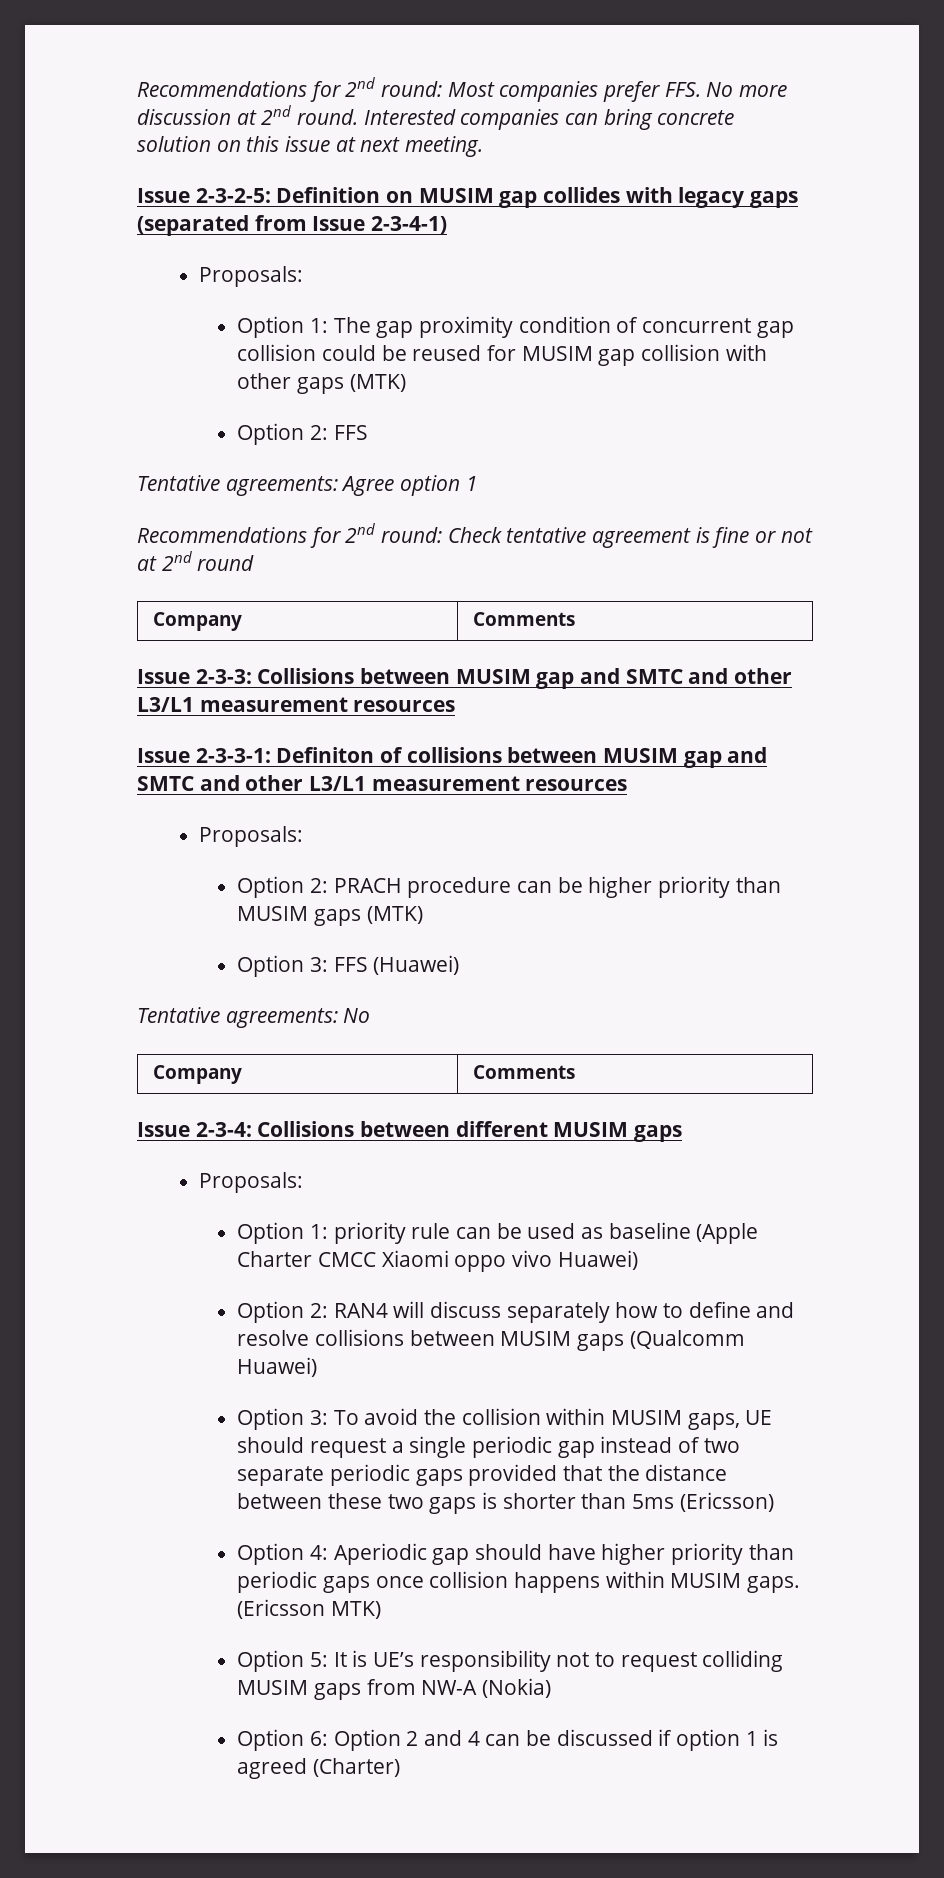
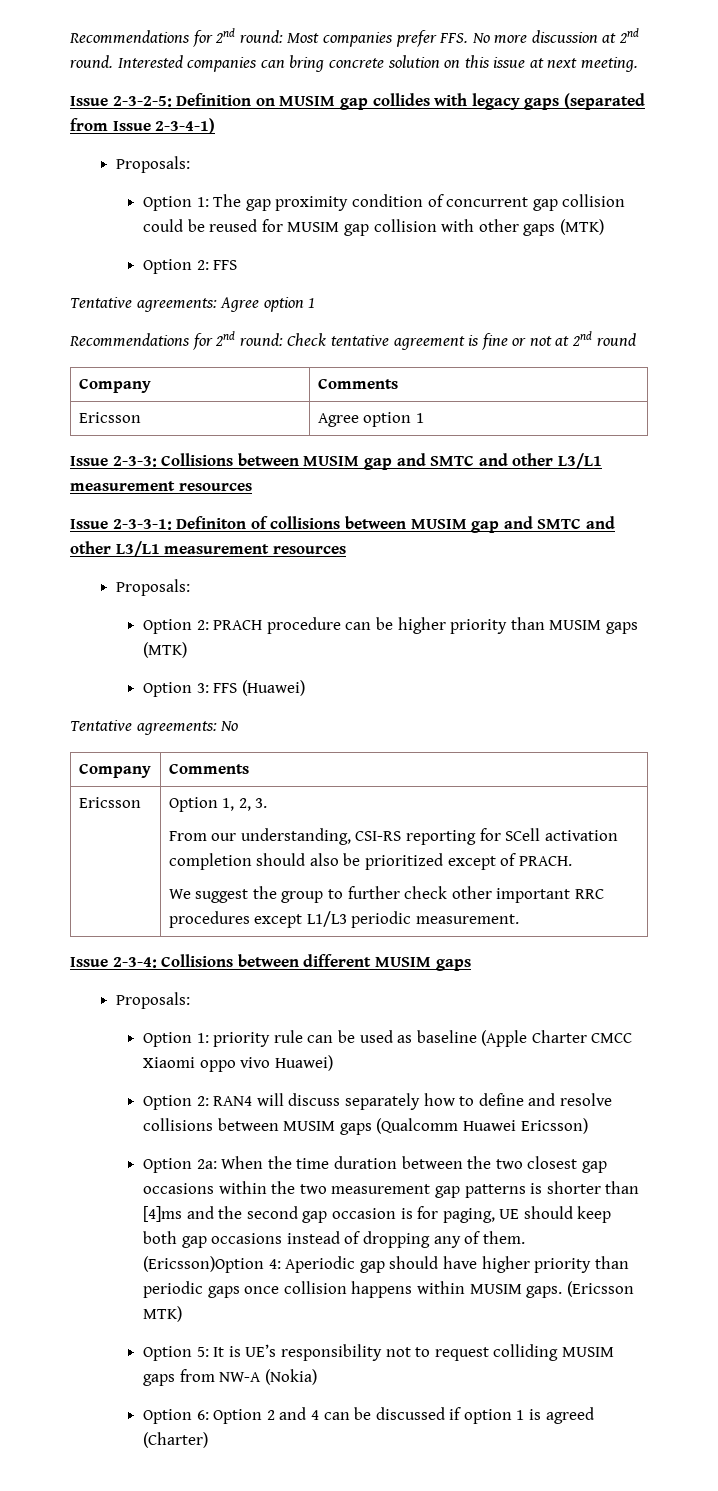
+ Ericsson | Agree option 1
+ Ericsson | Option 1, 2, 3.
+ From our understanding, CSI-RS reporting for SCell activation completion should also be prioritized except of PRACH.
+ We suggest the group to further check other important RRC procedures except L1/L3 periodic measurement.
- Option 2: RAN4 will discuss separately how to define and resolve collisions between MUSIM gaps (Qualcomm Huawei)
- Option 3: To avoid the collision within MUSIM gaps, UE should request a single periodic gap instead of two separate periodic gaps provided that the distance between these two gaps is shorter than 5ms (Ericsson)
- Option 4: Aperiodic gap should have higher priority than periodic gaps once collision happens within MUSIM gaps.
+ Option 2: RAN4 will discuss separately how to define and resolve collisions between MUSIM gaps (Qualcomm Huawei Ericsson)
+ Option 2a: When the time duration between the two closest gap occasions within the two measurement gap patterns is shorter than [4]ms and the second gap occasion is for paging, UE should keep both gap occasions instead of dropping any of them. (Ericsson)Option 4: Aperiodic gap should have higher priority than periodic gaps once collision happens within MUSIM gaps.

